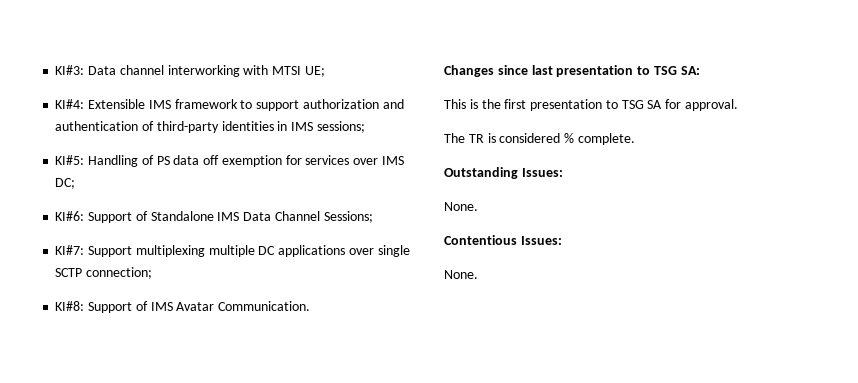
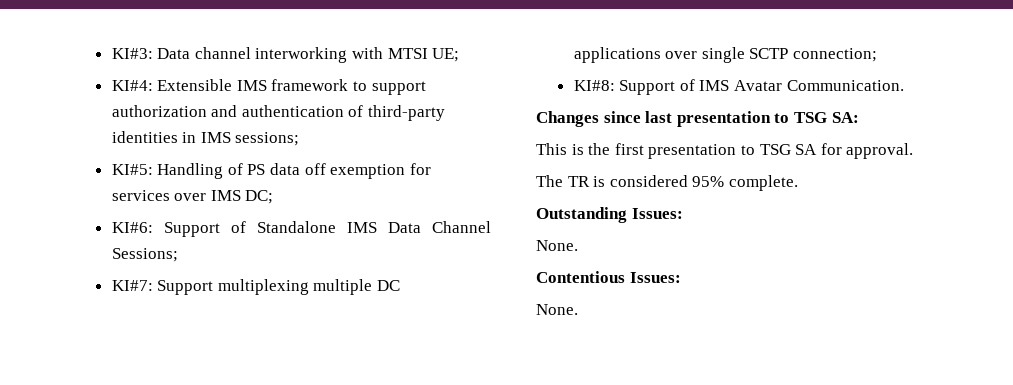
- The TR is considered % complete.
+ The TR is considered 95% complete.

